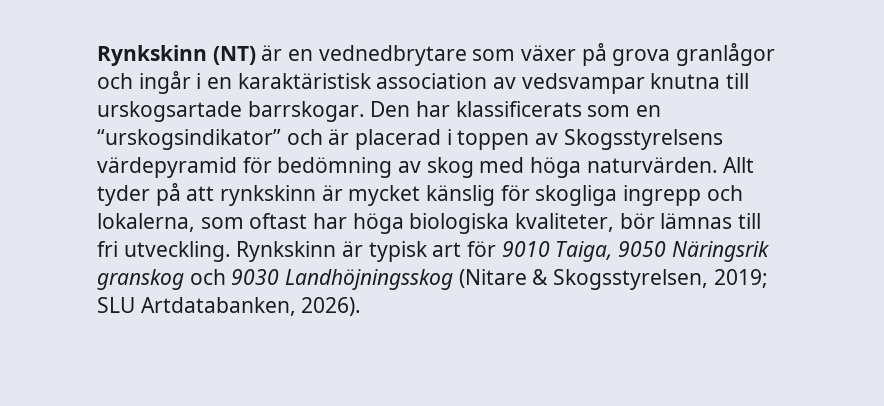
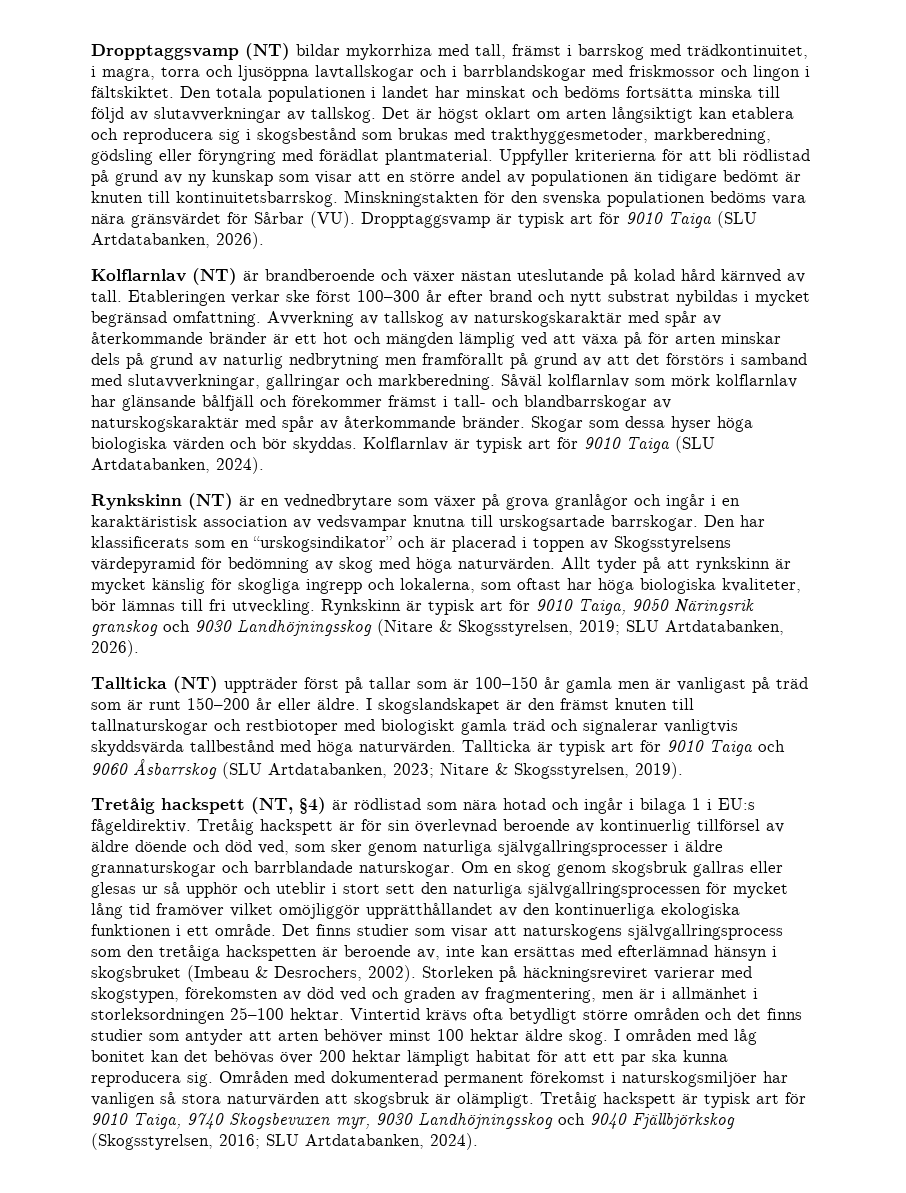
+ Dropptaggsvamp (NT) bildar mykorrhiza med tall, främst i barrskog med trädkontinuitet, i magra, torra och ljusöppna lavtallskogar och i barrblandskogar med friskmossor och lingon i fältskiktet. Den totala populationen i landet har minskat och bedöms fortsätta minska till följd av slutavverkningar av tallskog. Det är högst oklart om arten långsiktigt kan etablera och reproducera sig i skogsbestånd som brukas med trakthyggesmetoder, markberedning, gödsling eller föryngring med förädlat plantmaterial. Uppfyller kriterierna för att bli rödlistad på grund av ny kunskap som visar att en större andel av populationen än tidigare bedömt är knuten till kontinuitetsbarrskog. Minskningstakten för den svenska populationen bedöms vara nära gränsvärdet för Sårbar (VU). Dropptaggsvamp är typisk art för 9010 Taiga (SLU Artdatabanken, 2026).
+ Kolflarnlav (NT) är brandberoende och växer nästan uteslutande på kolad hård kärnved av tall. Etableringen verkar ske först 100–300 år efter brand och nytt substrat nybildas i mycket begränsad omfattning. Avverkning av tallskog av naturskogskaraktär med spår av återkommande bränder är ett hot och mängden lämplig ved att växa på för arten minskar dels på grund av naturlig nedbrytning men framförallt på grund av att det förstörs i samband med slutavverkningar, gallringar och markberedning. Såväl kolflarnlav som mörk kolflarnlav har glänsande bålfjäll och förekommer främst i tall- och blandbarrskogar av naturskogskaraktär med spår av återkommande bränder. Skogar som dessa hyser höga biologiska värden och bör skyddas. Kolflarnlav är typisk art för 9010 Taiga (SLU Artdatabanken, 2024).
+ Tallticka (NT) uppträder först på tallar som är 100–150 år gamla men är vanligast på träd som är runt 150–200 år eller äldre. I skogslandskapet är den främst knuten till tallnaturskogar och restbiotoper med biologiskt gamla träd och signalerar vanligtvis skyddsvärda tallbestånd med höga naturvärden. Tallticka är typisk art för 9010 Taiga och 9060 Åsbarrskog (SLU Artdatabanken, 2023; Nitare & Skogsstyrelsen, 2019).
+ Tretåig hackspett (NT, §4) är rödlistad som nära hotad och ingår i bilaga 1 i EU:s fågeldirektiv. Tretåig hackspett är för sin överlevnad beroende av kontinuerlig tillförsel av äldre döende och död ved, som sker genom naturliga självgallringsprocesser i äldre grannaturskogar och barrblandade naturskogar. Om en skog genom skogsbruk gallras eller glesas ur så upphör och uteblir i stort sett den naturliga självgallringsprocessen för mycket lång tid framöver vilket omöjliggör upprätthållandet av den kontinuerliga ekologiska funktionen i ett område. Det finns studier som visar att naturskogens självgallringsprocess som den tretåiga hackspetten är beroende av, inte kan ersättas med efterlämnad hänsyn i skogsbruket (Imbeau & Desrochers, 2002). Storleken på häckningsreviret varierar med skogstypen, förekomsten av död ved och graden av fragmentering, men är i allmänhet i storleksordningen 25–100 hektar. Vintertid krävs ofta betydligt större områden och det finns studier som antyder att arten behöver minst 100 hektar äldre skog. I områden med låg bonitet kan det behövas över 200 hektar lämpligt habitat för att ett par ska kunna reproducera sig. Områden med dokumenterad permanent förekomst i naturskogsmiljöer har vanligen så stora naturvärden att skogsbruk är olämpligt. Tretåig hackspett är typisk art för 9010 Taiga, 9740 Skogsbevuxen myr, 9030 Landhöjningsskog och 9040 Fjällbjörkskog (Skogsstyrelsen, 2016; SLU Artdatabanken, 2024).

